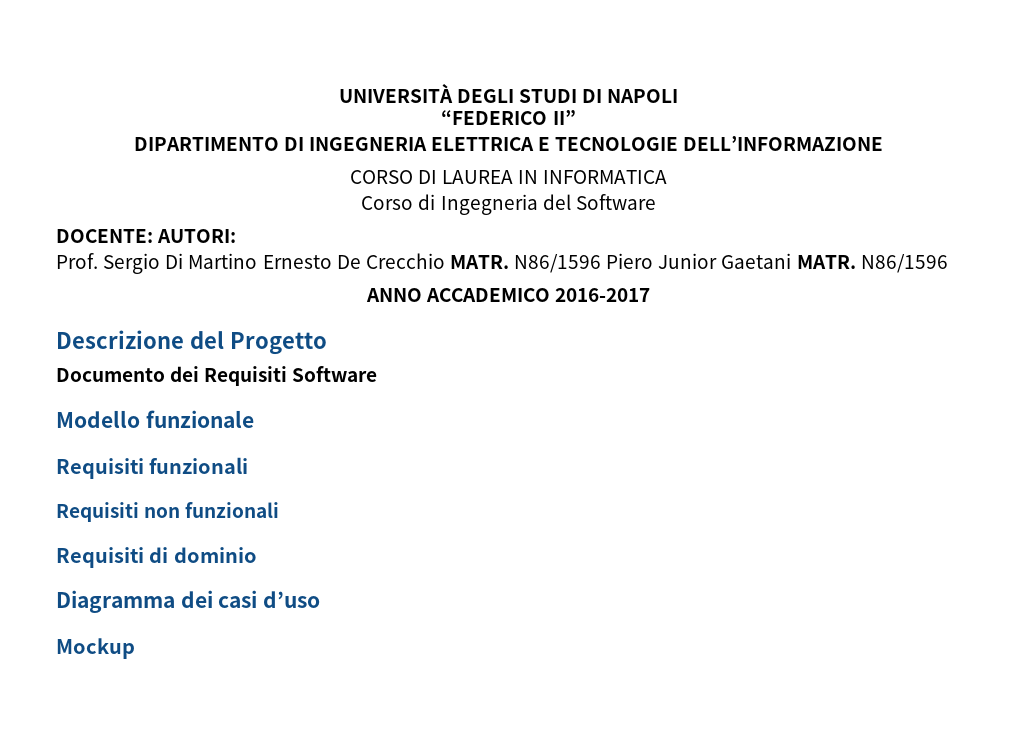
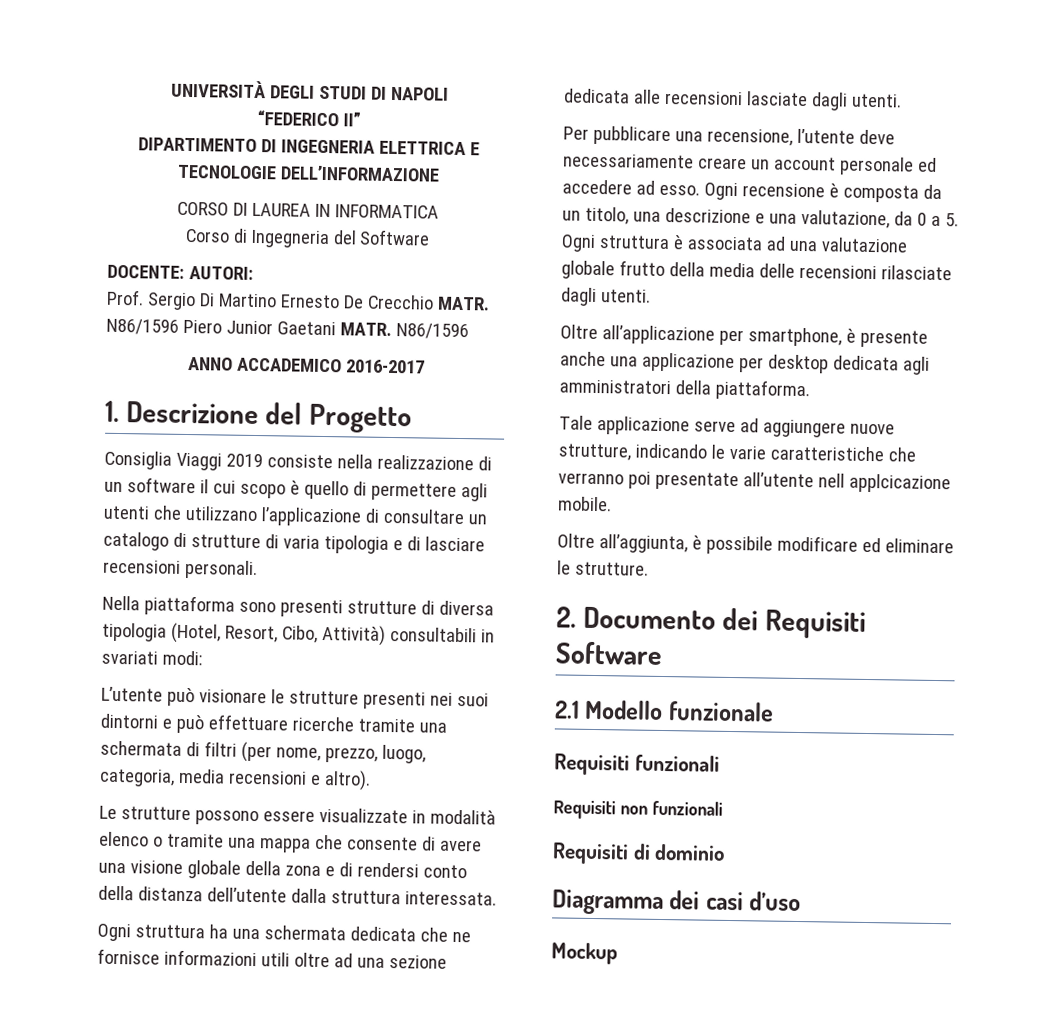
- Descrizione del Progetto
+ 1. Descrizione del Progetto
- Documento dei Requisiti Software
+ Consiglia Viaggi 2019 consiste nella realizzazione di un software il cui scopo è quello di permettere agli utenti che utilizzano l’applicazione di consultare un catalogo di strutture di varia tipologia e di lasciare recensioni personali.
+ Nella piattaforma sono presenti strutture di diversa tipologia (Hotel, Resort, Cibo, Attività) consultabili in svariati modi:
+ L’utente può visionare le strutture presenti nei suoi dintorni e può effettuare ricerche tramite una schermata di filtri (per nome, prezzo, luogo, categoria, media recensioni e altro).
+ Le strutture possono essere visualizzate in modalità elenco o tramite una mappa che consente di avere una visione globale della zona e di rendersi conto della distanza dell’utente dalla struttura interessata.
+ Ogni struttura ha una schermata dedicata che ne fornisce informazioni utili oltre ad una sezione dedicata alle recensioni lasciate dagli utenti.
+ Per pubblicare una recensione, l’utente deve necessariamente creare un account personale ed accedere ad esso. Ogni recensione è composta da un titolo, una descrizione e una valutazione, da 0 a 5. Ogni struttura è associata ad una valutazione globale frutto della media delle recensioni rilasciate dagli utenti.
+ Oltre all’applicazione per smartphone, è presente anche una applicazione per desktop dedicata agli amministratori della piattaforma.
+ Tale applicazione serve ad aggiungere nuove strutture, indicando le varie caratteristiche che verranno poi presentate all’utente nell applcicazione mobile.
+ Oltre all’aggiunta, è possibile modificare ed eliminare le strutture.
+ 2. Documento dei Requisiti Software
- Modello funzionale
+ 2.1 Modello funzionale

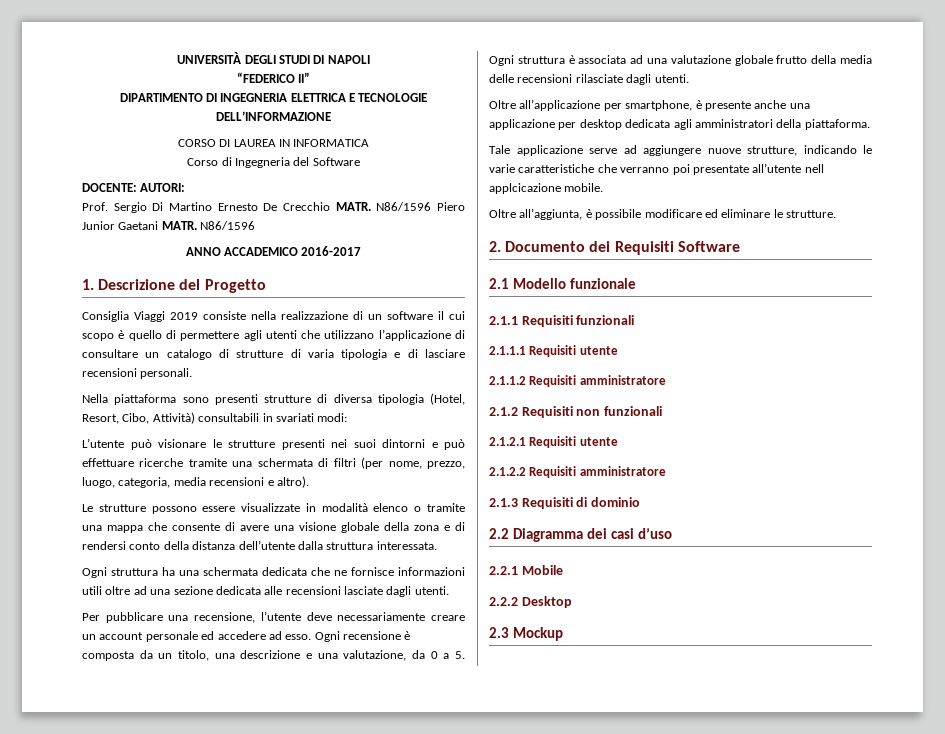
- Requisiti funzionali
+ 2.1.1 Requisiti funzionali
- Requisiti non funzionali
- Requisiti di dominio
+ 2.1.1.1 Requisiti utente
+ 2.1.1.2 Requisiti amministratore
+ 2.1.2 Requisiti non funzionali
+ 2.1.2.1 Requisiti utente
+ 2.1.2.2 Requisiti amministratore
+ 2.1.3 Requisiti di dominio
- Diagramma dei casi d’uso
+ 2.2 Diagramma dei casi d’uso
- Mockup
+ 2.2.1 Mobile
+ 2.2.2 Desktop
+ 2.3 Mockup

